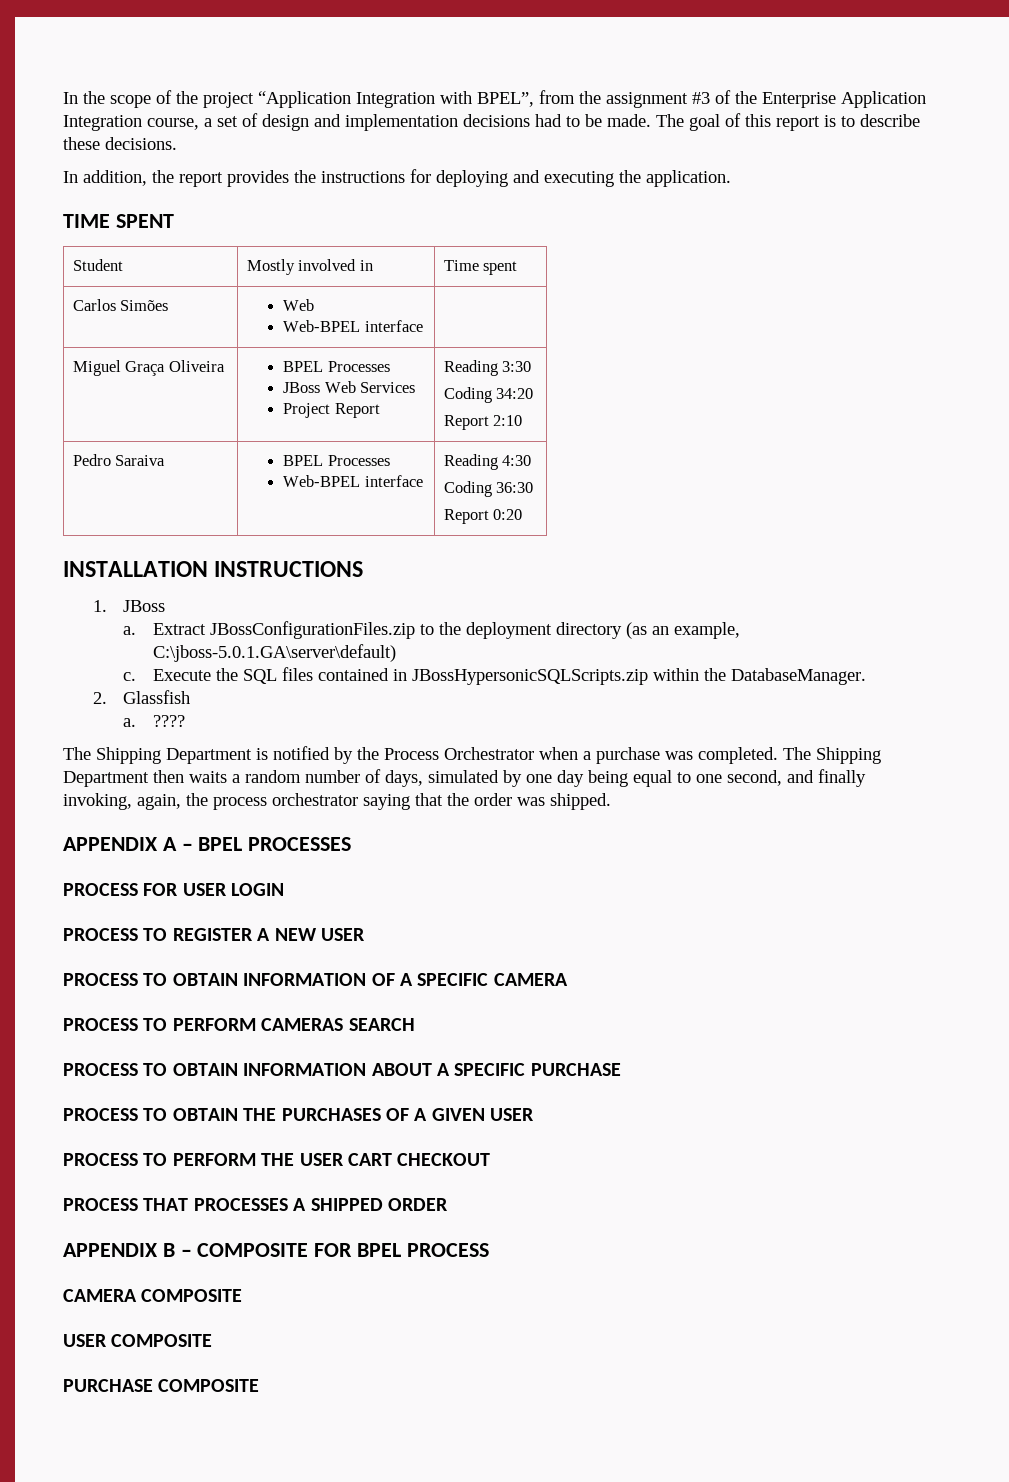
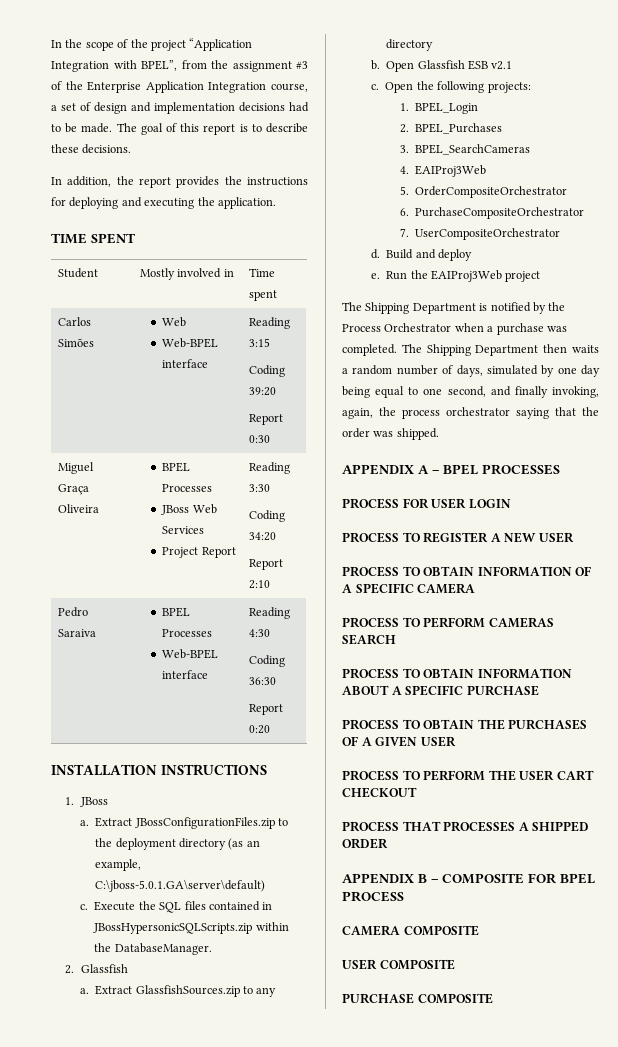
  Carlos Simões | Web
- Web-BPEL interface |
+ Web-BPEL interface | Reading 3:15
+ Coding 39:20
+ Report 0:30
- ????
+ Extract GlassfishSources.zip to any directory
+ b. Open Glassfish ESB v2.1
+ c. Open the following projects:
+ 1. BPEL_Login
+ 2. BPEL_Purchases
+ 3. BPEL_SearchCameras
+ 4. EAIProj3Web
+ 5. OrderCompositeOrchestrator
+ 6. PurchaseCompositeOrchestrator
+ 7. UserCompositeOrchestrator
+ d. Build and deploy
+ e. Run the EAIProj3Web project

